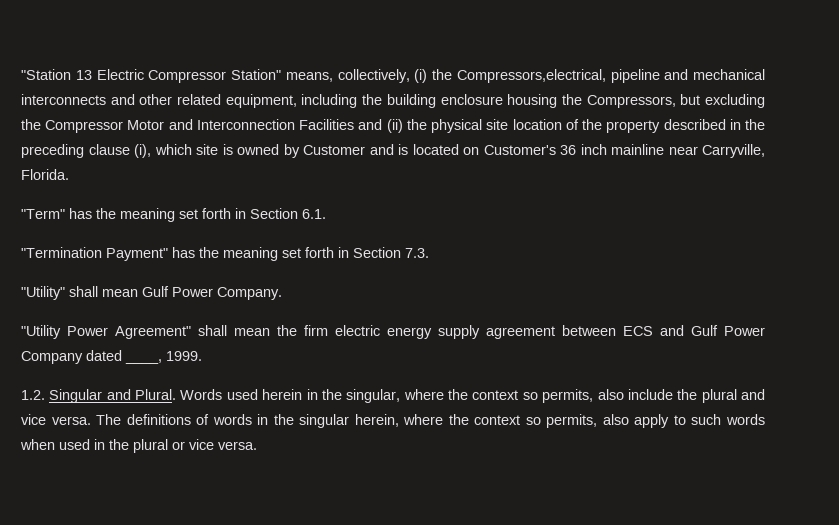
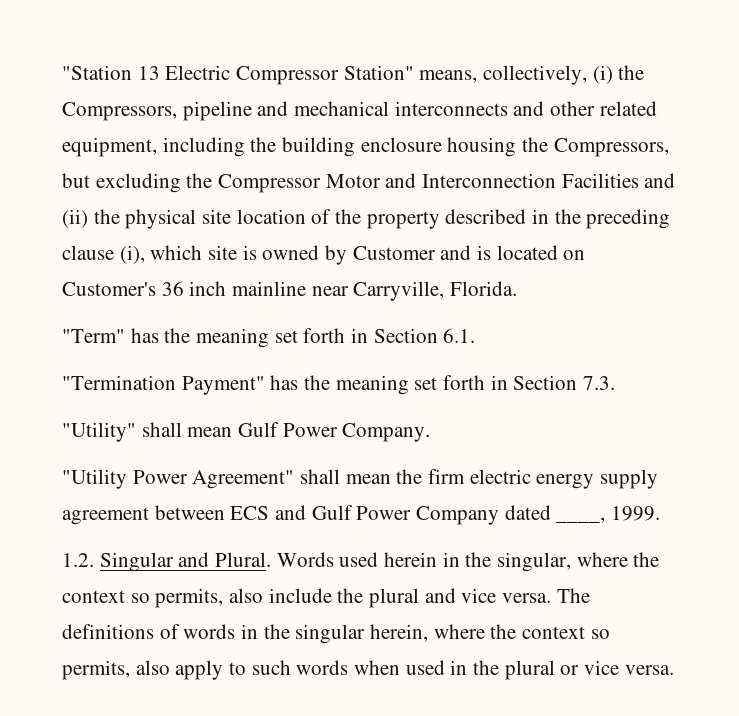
- "Station 13 Electric Compressor Station" means, collectively, (i) the Compressors,electrical, pipeline and mechanical interconnects and other related equipment, including the building enclosure housing the Compressors, but excluding the Compressor Motor and Interconnection Facilities and (ii) the physical site location of the property described in the preceding clause (i), which site is owned by Customer and is located on Customer's 36 inch mainline near Carryville, Florida.
+ "Station 13 Electric Compressor Station" means, collectively, (i) the Compressors, pipeline and mechanical interconnects and other related equipment, including the building enclosure housing the Compressors, but excluding the Compressor Motor and Interconnection Facilities and (ii) the physical site location of the property described in the preceding clause (i), which site is owned by Customer and is located on Customer's 36 inch mainline near Carryville, Florida.

